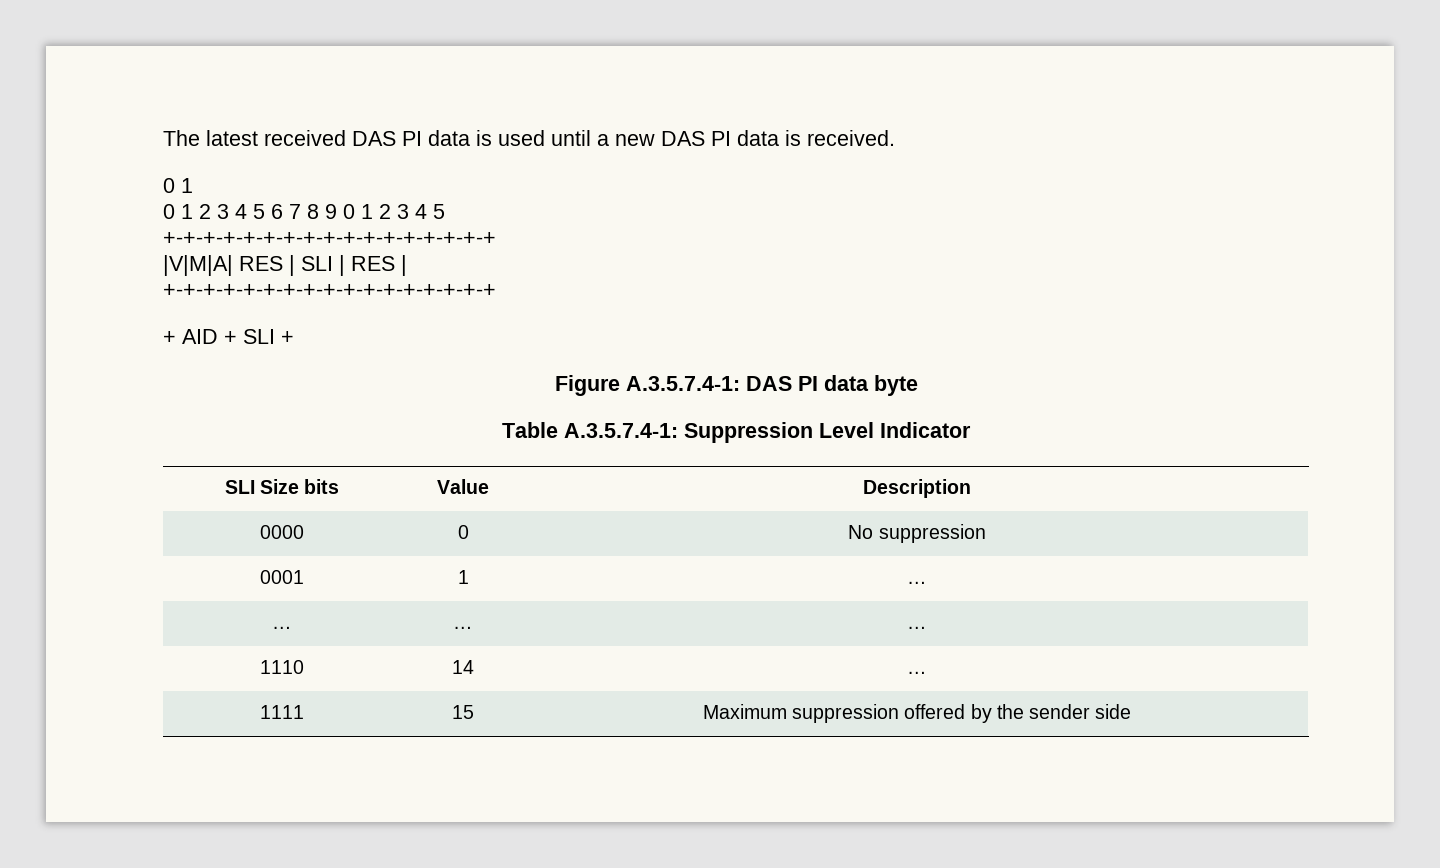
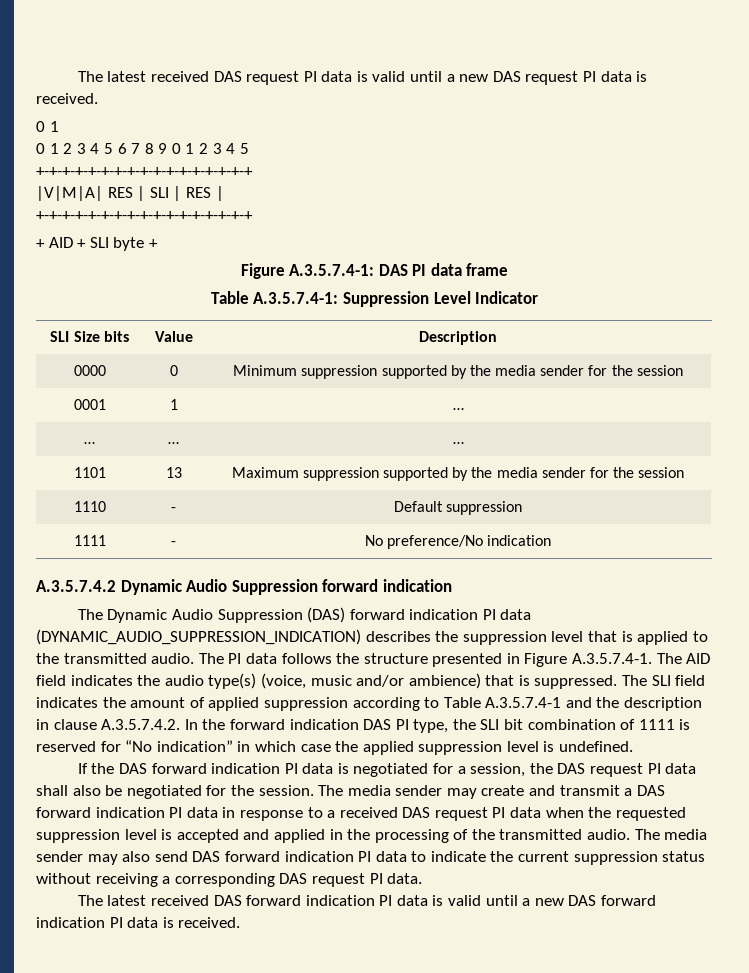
- The latest received DAS PI data is used until a new DAS PI data is received.
+ The latest received DAS request PI data is valid until a new DAS request PI data is received.
- + AID + SLI +
+ + AID + SLI byte +
- Figure A.3.5.7.4-1: DAS PI data byte
+ Figure A.3.5.7.4-1: DAS PI data frame
- 0000 | 0 | No suppression
+ 0000 | 0 | Minimum suppression supported by the media sender for the session
- 1110 | 14 | …
- 1111 | 15 | Maximum suppression offered by the sender side
+ 1101 | 13 | Maximum suppression supported by the media sender for the session
+ 1110 | - | Default suppression
+ 1111 | - | No preference/No indication
+ A.3.5.7.4.2 Dynamic Audio Suppression forward indication
+ The Dynamic Audio Suppression (DAS) forward indication PI data (DYNAMIC_AUDIO_SUPPRESSION_INDICATION) describes the suppression level that is applied to the transmitted audio. The PI data follows the structure presented in Figure A.3.5.7.4-1. The AID field indicates the audio type(s) (voice, music and/or ambience) that is suppressed. The SLI field indicates the amount of applied suppression according to Table A.3.5.7.4-1 and the description in clause A.3.5.7.4.2. In the forward indication DAS PI type, the SLI bit combination of 1111 is reserved for “No indication” in which case the applied suppression level is undefined.
+ If the DAS forward indication PI data is negotiated for a session, the DAS request PI data shall also be negotiated for the session. The media sender may create and transmit a DAS forward indication PI data in response to a received DAS request PI data when the requested suppression level is accepted and applied in the processing of the transmitted audio. The media sender may also send DAS forward indication PI data to indicate the current suppression status without receiving a corresponding DAS request PI data.
+ The latest received DAS forward indication PI data is valid until a new DAS forward indication PI data is received.

